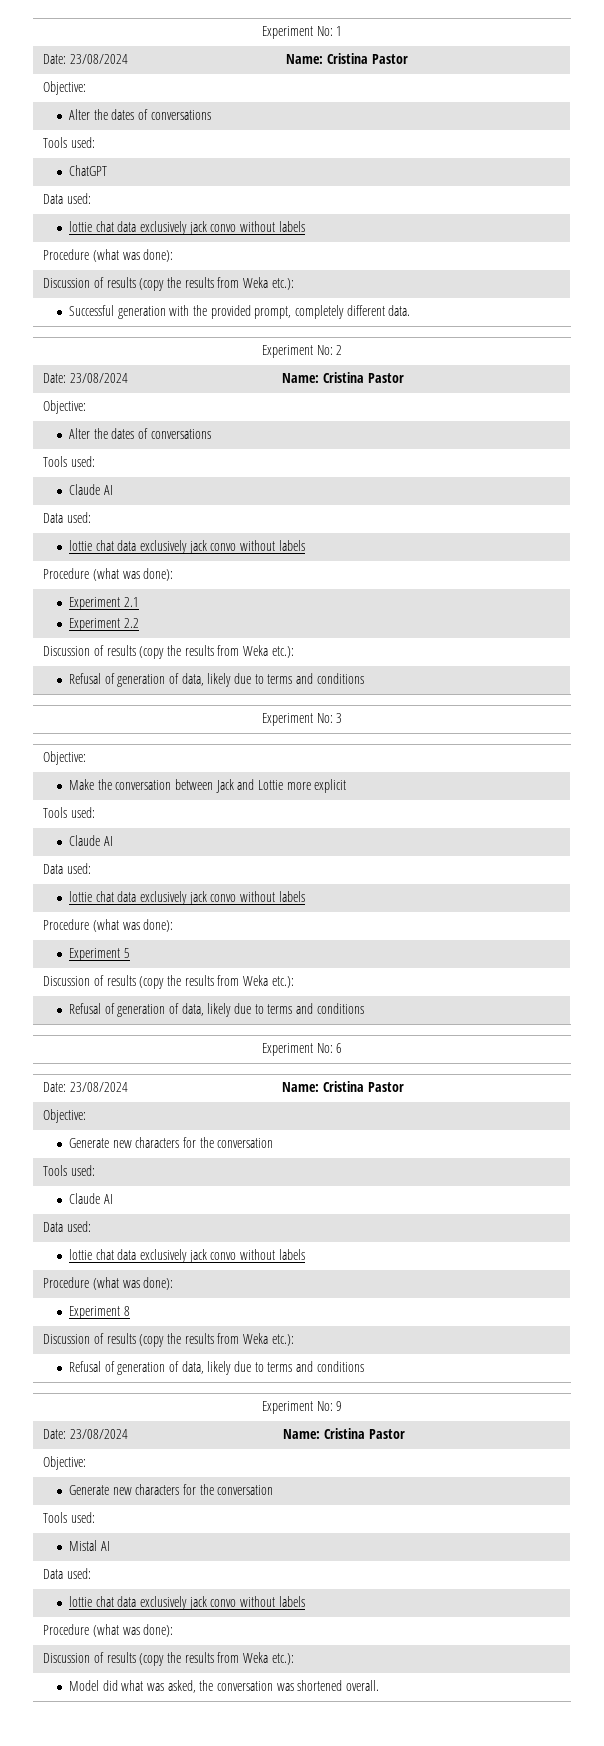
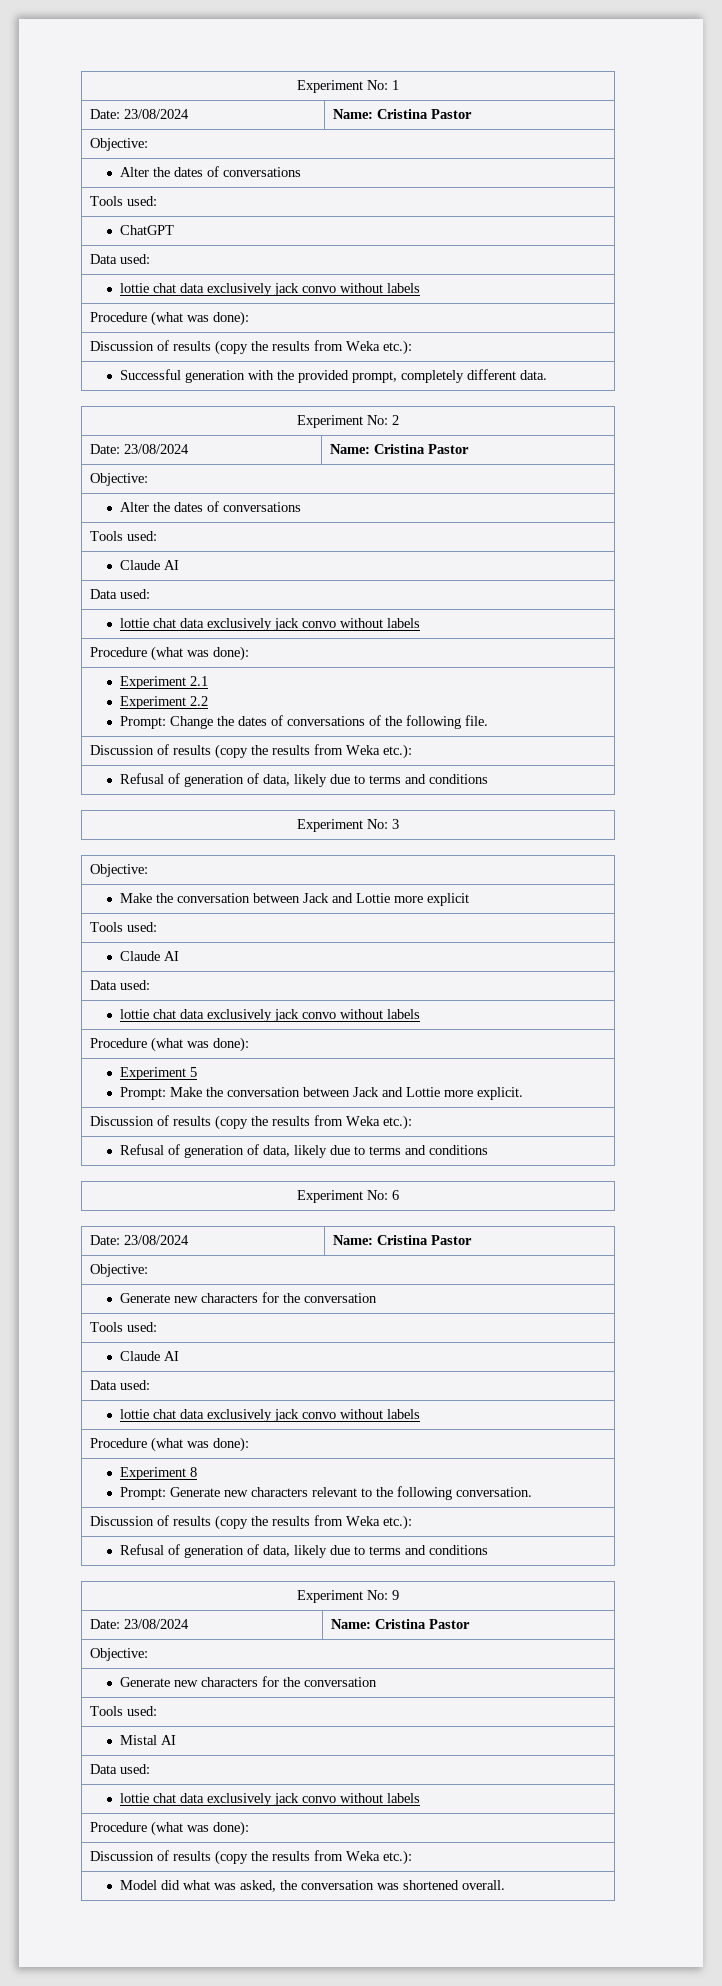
  Experiment 2.1
  Experiment 2.2
+ Prompt: Change the dates of conversations of the following file.
  Experiment 5
+ Prompt: Make the conversation between Jack and Lottie more explicit.
  Experiment 8
+ Prompt: Generate new characters relevant to the following conversation.

